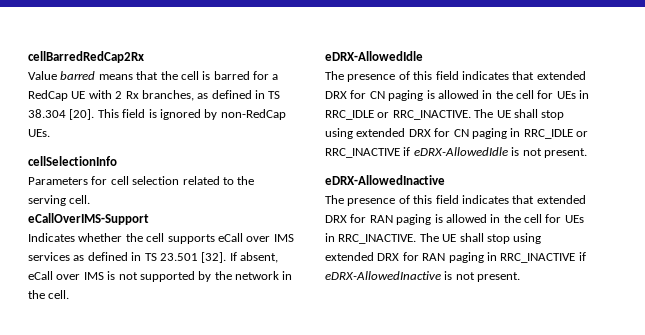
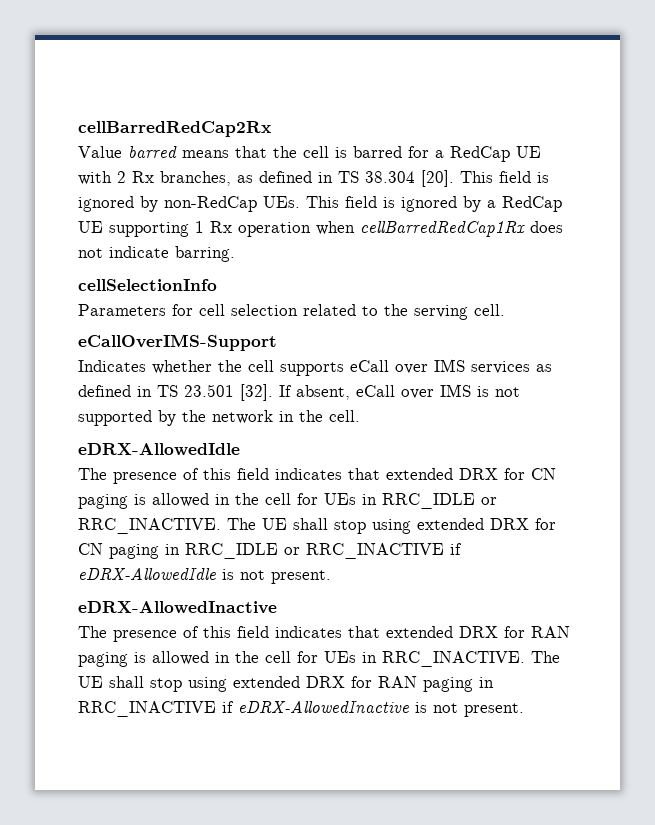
- This field is ignored by non-RedCap UEs.
+ This field is ignored by non-RedCap UEs. This field is ignored by a RedCap UE supporting 1 Rx operation when cellBarredRedCap1Rx does not indicate barring.

